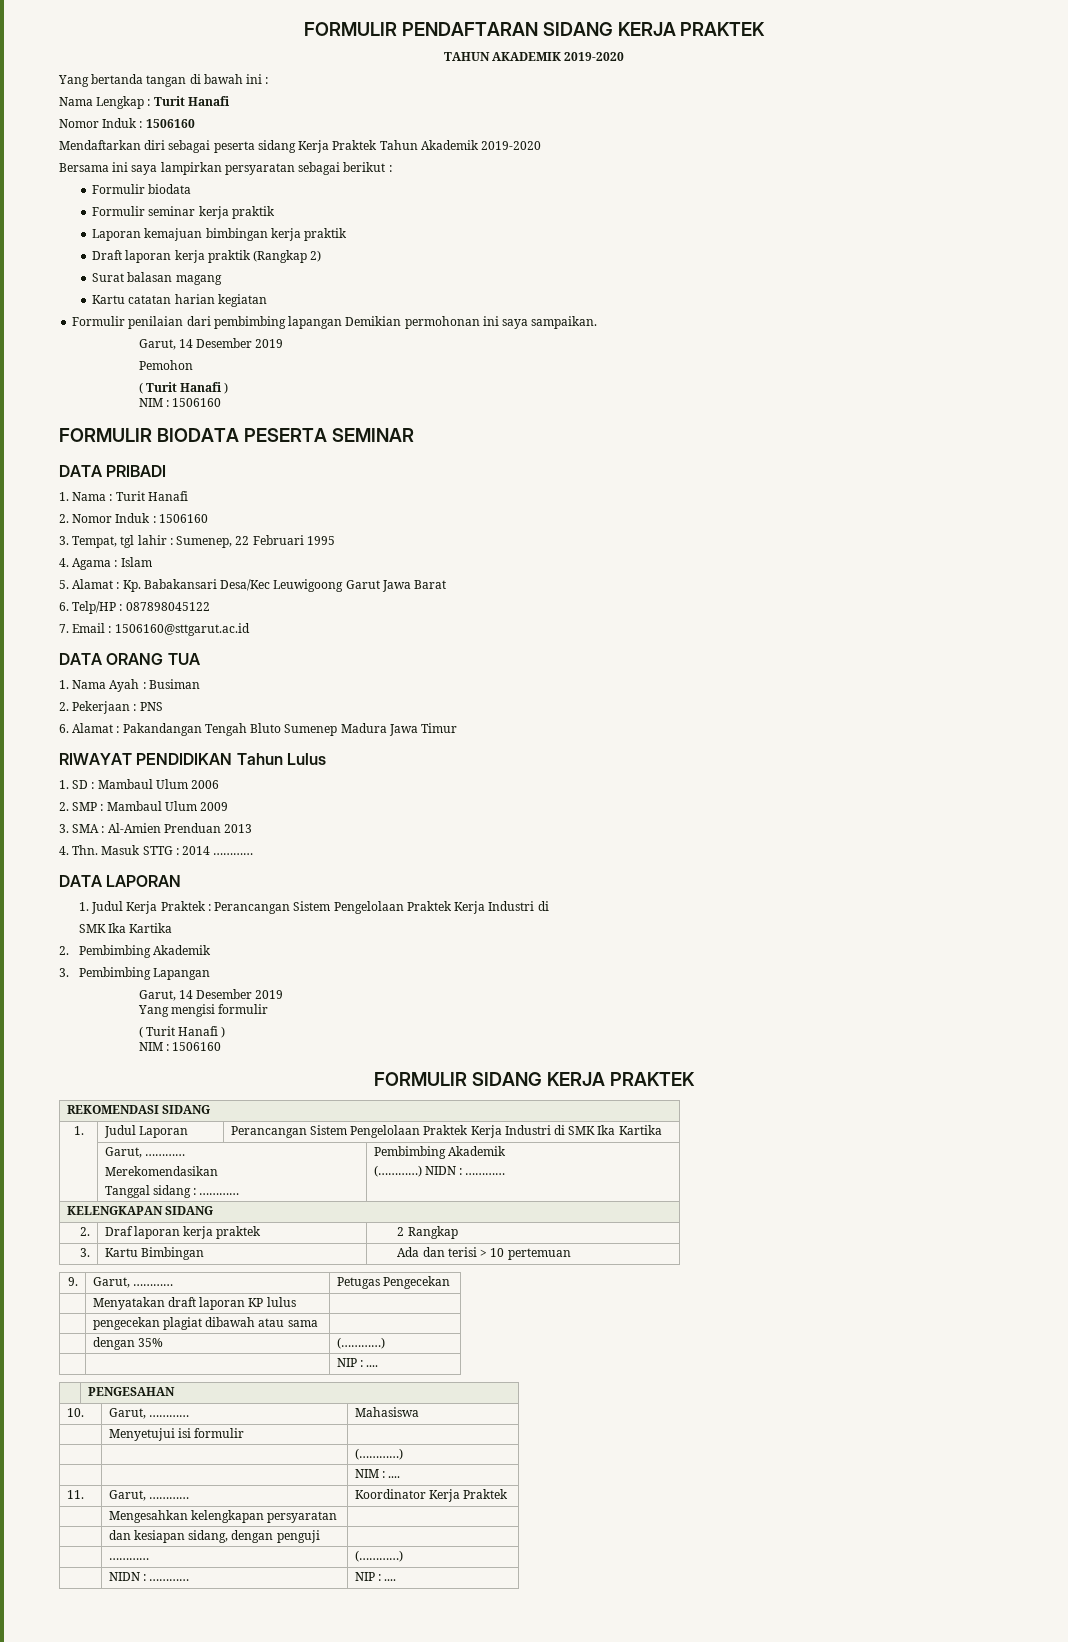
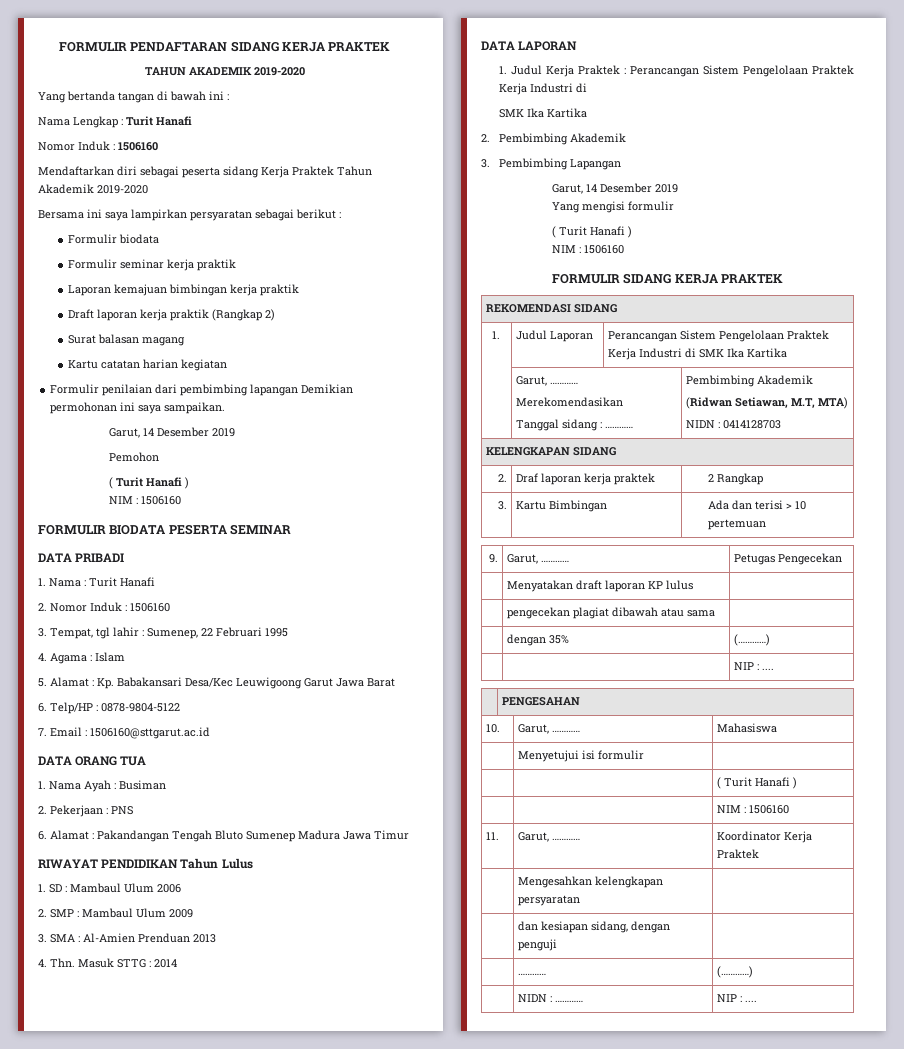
- 6. Telp/HP : 087898045122
+ 6. Telp/HP : 0878-9804-5122
- 4. Thn. Masuk STTG : 2014 …………
+ 4. Thn. Masuk STTG : 2014
  1. | Judul Laporan | Perancangan Sistem Pengelolaan Praktek Kerja Industri di SMK Ika Kartika
  | Garut, …………
  Merekomendasikan
  Tanggal sidang : ………… | Pembimbing Akademik
- (…………) NIDN : …………
+ (Ridwan Setiawan, M.T, MTA)
+ NIDN : 0414128703
- | | (…………)
- | | NIM : ....
+ | | ( Turit Hanafi )
+ | | NIM : 1506160

